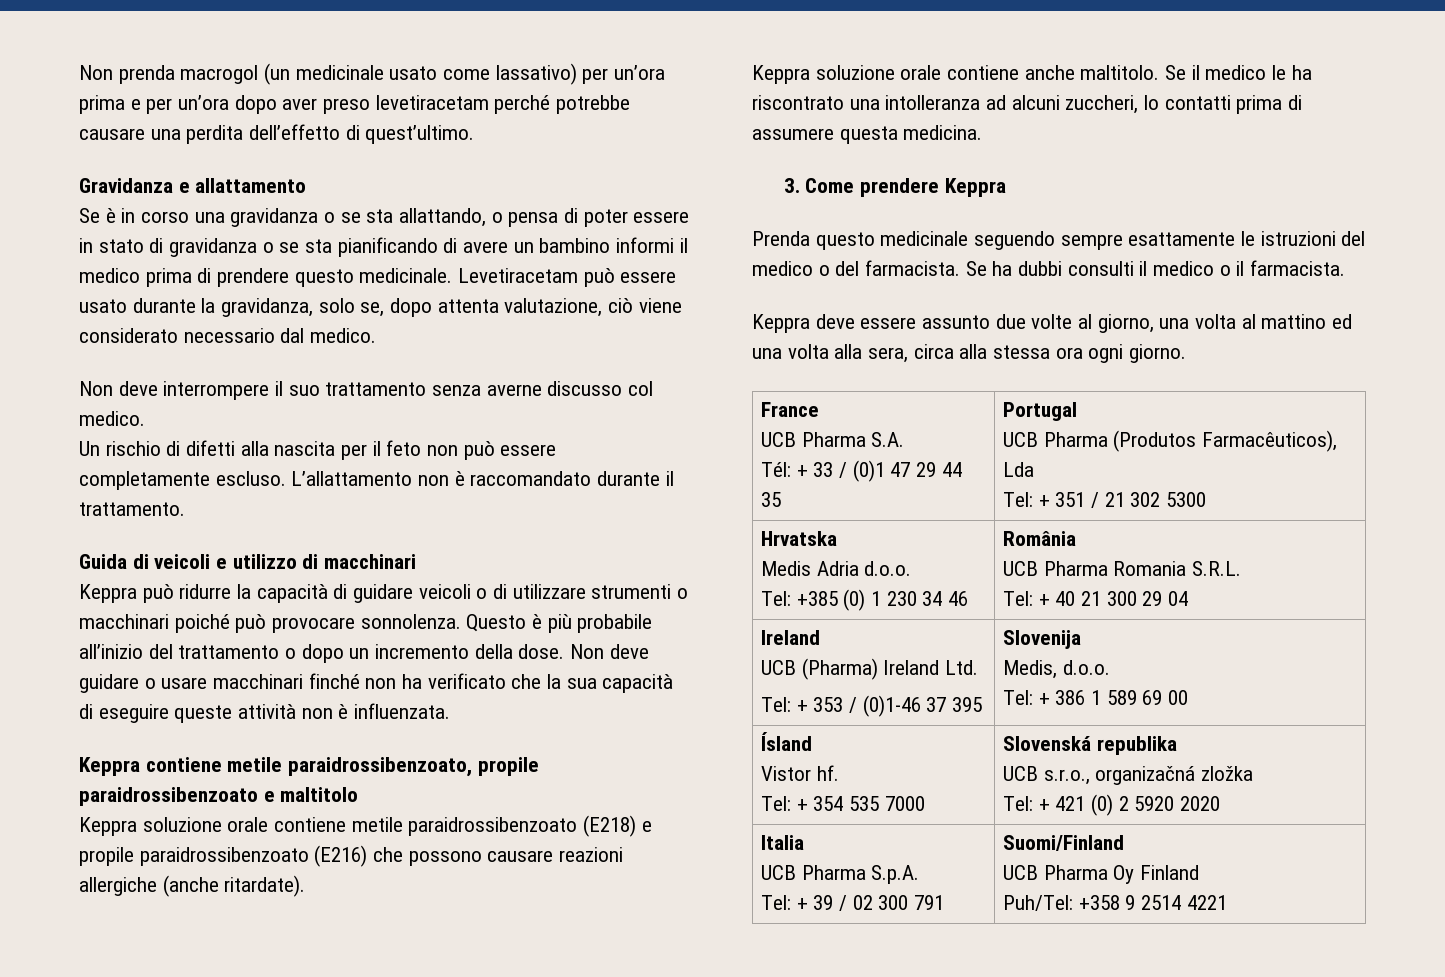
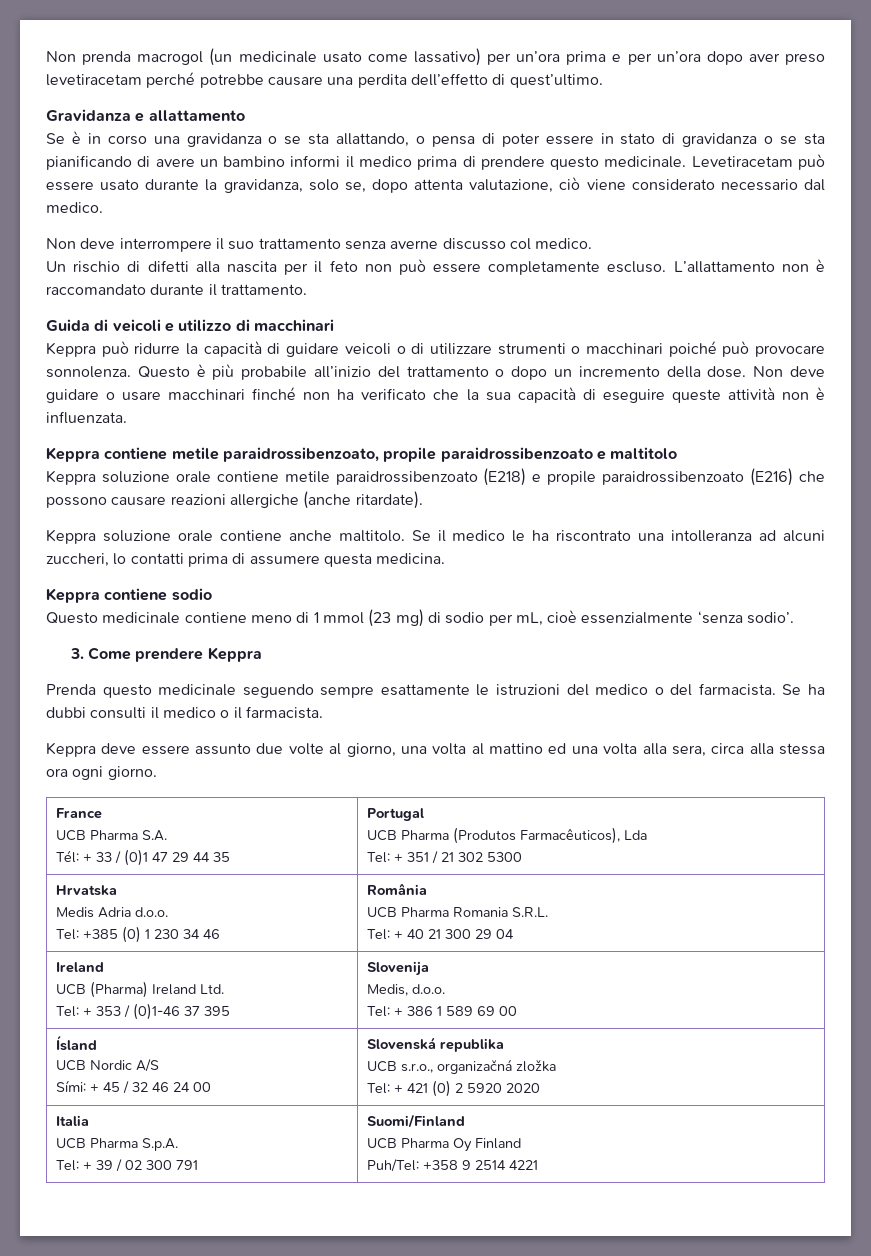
+ Keppra contiene sodio
+ Questo medicinale contiene meno di 1 mmol (23 mg) di sodio per mL, cioè essenzialmente ‘senza sodio’.
  Ísland
- Vistor hf.
- Tel: + 354 535 7000 | Slovenská republika
+ UCB Nordic A/S
+ Sími: + 45 / 32 46 24 00 | Slovenská republika

